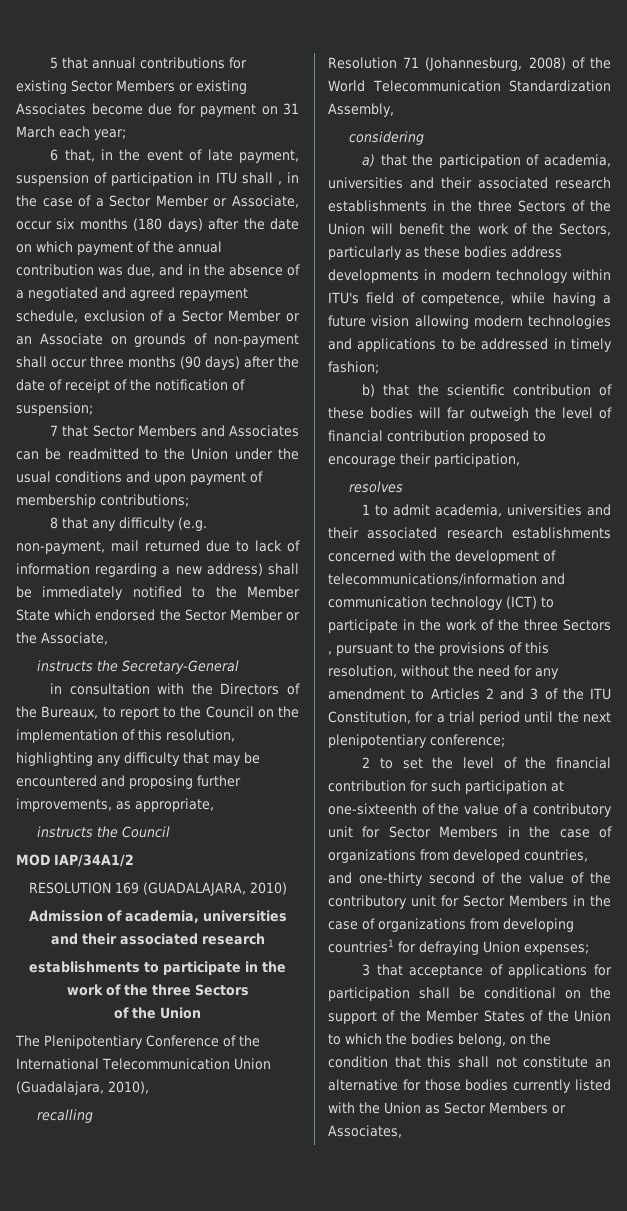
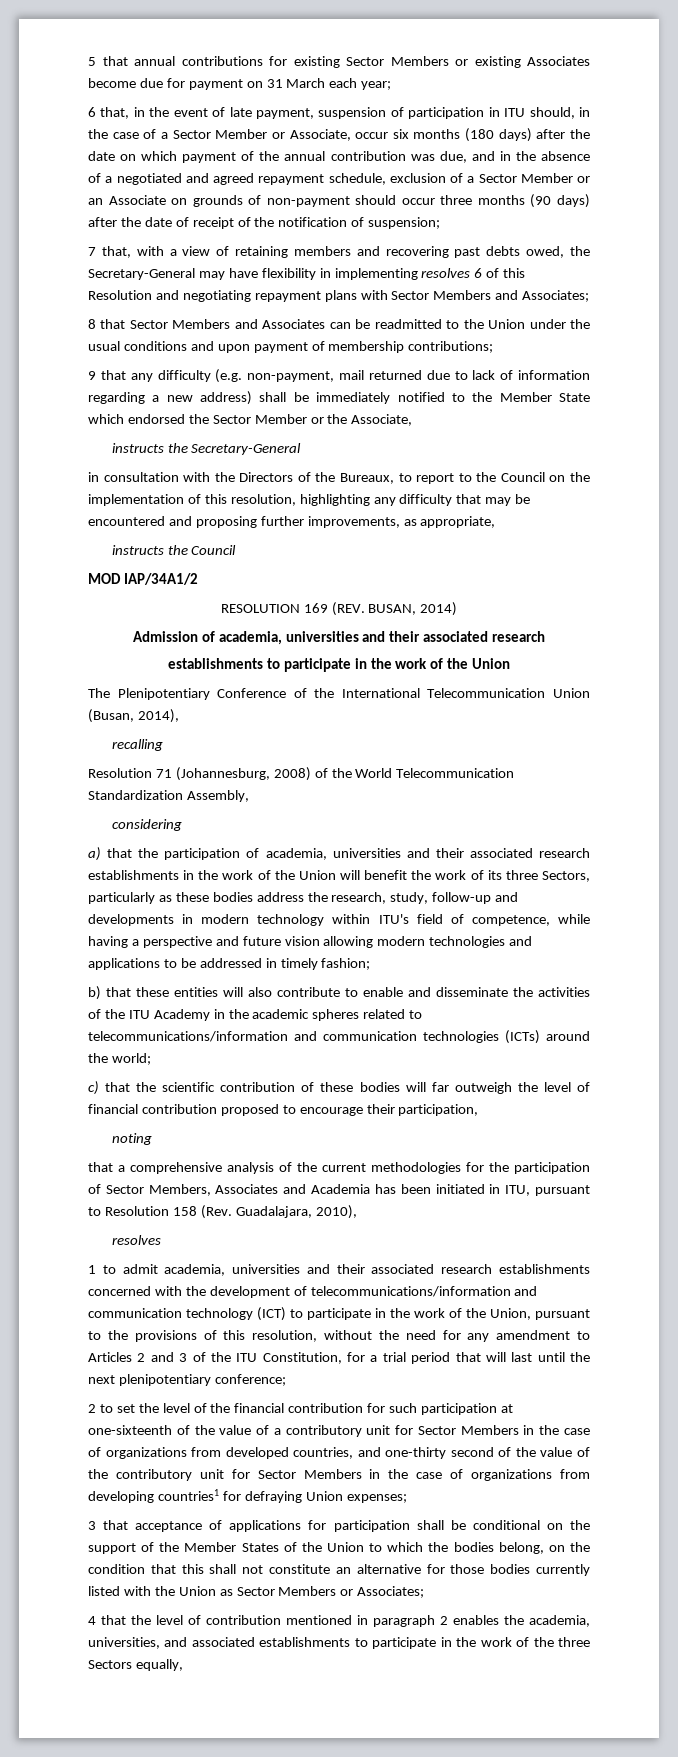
- 6 that, in the event of late payment, suspension of participation in ITU shall , in the case of a Sector Member or Associate, occur six months (180 days) after the date on which payment of the annual contribution was due, and in the absence of a negotiated and agreed repayment schedule, exclusion of a Sector Member or an Associate on grounds of non-payment shall occur three months (90 days) after the date of receipt of the notification of suspension;
+ 6 that, in the event of late payment, suspension of participation in ITU should, in the case of a Sector Member or Associate, occur six months (180 days) after the date on which payment of the annual contribution was due, and in the absence of a negotiated and agreed repayment schedule, exclusion of a Sector Member or an Associate on grounds of non-payment should occur three months (90 days) after the date of receipt of the notification of suspension;
- 7 that Sector Members and Associates can be readmitted to the Union under the usual conditions and upon payment of membership contributions;
+ 7 that, with a view of retaining members and recovering past debts owed, the Secretary-General may have flexibility in implementing resolves 6 of this Resolution and negotiating repayment plans with Sector Members and Associates;
+ 8 that Sector Members and Associates can be readmitted to the Union under the usual conditions and upon payment of membership contributions;
- 8 that any difficulty (e.g. non-payment, mail returned due to lack of information regarding a new address) shall be immediately notified to the Member State which endorsed the Sector Member or the Associate,
+ 9 that any difficulty (e.g. non-payment, mail returned due to lack of information regarding a new address) shall be immediately notified to the Member State which endorsed the Sector Member or the Associate,
- RESOLUTION 169 (GUADALAJARA, 2010)
+ RESOLUTION 169 (REV. BUSAN, 2014)
- establishments to participate in the work of the three Sectors
- of the Union
+ establishments to participate in the work of the Union
- The Plenipotentiary Conference of the International Telecommunication Union (Guadalajara, 2010),
+ The Plenipotentiary Conference of the International Telecommunication Union (Busan, 2014),
- a) that the participation of academia, universities and their associated research establishments in the three Sectors of the Union will benefit the work of the Sectors, particularly as these bodies address developments in modern technology within ITU's field of competence, while having a future vision allowing modern technologies and applications to be addressed in timely fashion;
+ a) that the participation of academia, universities and their associated research establishments in the work of the Union will benefit the work of its three Sectors, particularly as these bodies address the research, study, follow-up and developments in modern technology within ITU's field of competence, while having a perspective and future vision allowing modern technologies and applications to be addressed in timely fashion;
- b) that the scientific contribution of these bodies will far outweigh the level of financial contribution proposed to encourage their participation,
+ b) that these entities will also contribute to enable and disseminate the activities of the ITU Academy in the academic spheres related to telecommunications/information and communication technologies (ICTs) around the world;
+ c) that the scientific contribution of these bodies will far outweigh the level of financial contribution proposed to encourage their participation,
+ noting
+ that a comprehensive analysis of the current methodologies for the participation of Sector Members, Associates and Academia has been initiated in ITU, pursuant to Resolution 158 (Rev. Guadalajara, 2010),
- 1 to admit academia, universities and their associated research establishments concerned with the development of telecommunications/information and communication technology (ICT) to participate in the work of the three Sectors , pursuant to the provisions of this resolution, without the need for any amendment to Articles 2 and 3 of the ITU Constitution, for a trial period until the next plenipotentiary conference;
+ 1 to admit academia, universities and their associated research establishments concerned with the development of telecommunications/information and communication technology (ICT) to participate in the work of the Union, pursuant to the provisions of this resolution, without the need for any amendment to Articles 2 and 3 of the ITU Constitution, for a trial period that will last until the next plenipotentiary conference;
- 3 that acceptance of applications for participation shall be conditional on the support of the Member States of the Union to which the bodies belong, on the condition that this shall not constitute an alternative for those bodies currently listed with the Union as Sector Members or Associates,
+ 3 that acceptance of applications for participation shall be conditional on the support of the Member States of the Union to which the bodies belong, on the condition that this shall not constitute an alternative for those bodies currently listed with the Union as Sector Members or Associates;
+ 4 that the level of contribution mentioned in paragraph 2 enables the academia, universities, and associated establishments to participate in the work of the three Sectors equally,

